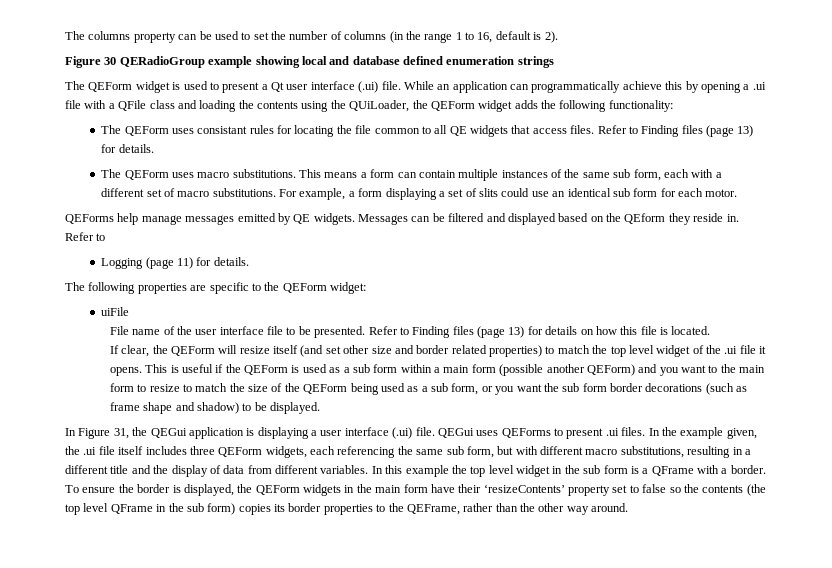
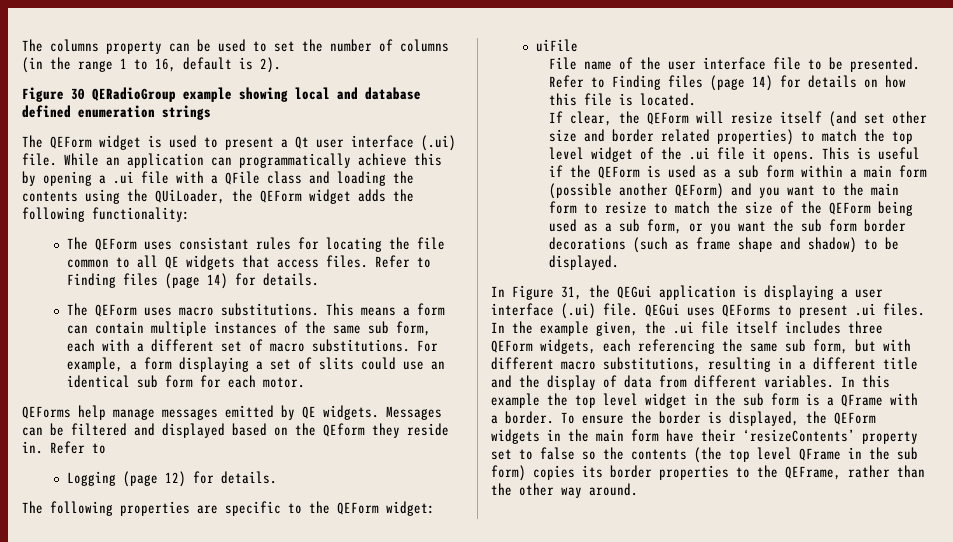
- Refer to Finding files (page 13) for details.
+ Refer to Finding files (page 14) for details.
- Logging (page 11) for details.
+ Logging (page 12) for details.
- Refer to Finding files (page 13) for details on how this file is located.
+ Refer to Finding files (page 14) for details on how this file is located.

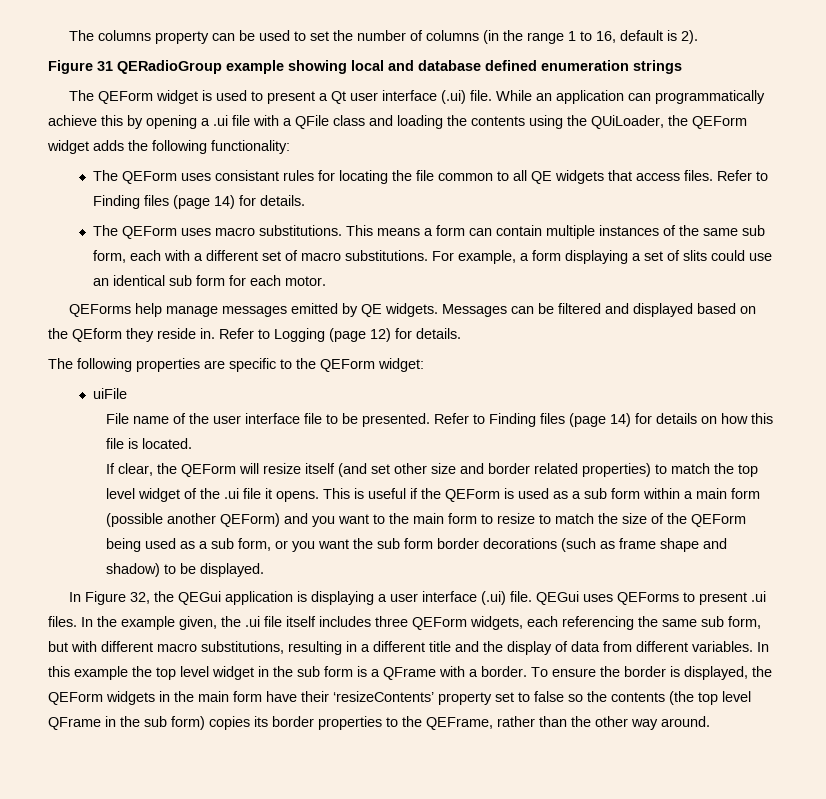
- Figure 30 QERadioGroup example showing local and database defined enumeration strings
+ Figure 31 QERadioGroup example showing local and database defined enumeration strings
- Messages can be filtered and displayed based on the QEform they reside in. Refer to
- Logging (page 12) for details.
+ Messages can be filtered and displayed based on the QEform they reside in. Refer to Logging (page 12) for details.
- In Figure 31, the QEGui application is displaying a user interface (.ui) file.
+ In Figure 32, the QEGui application is displaying a user interface (.ui) file.

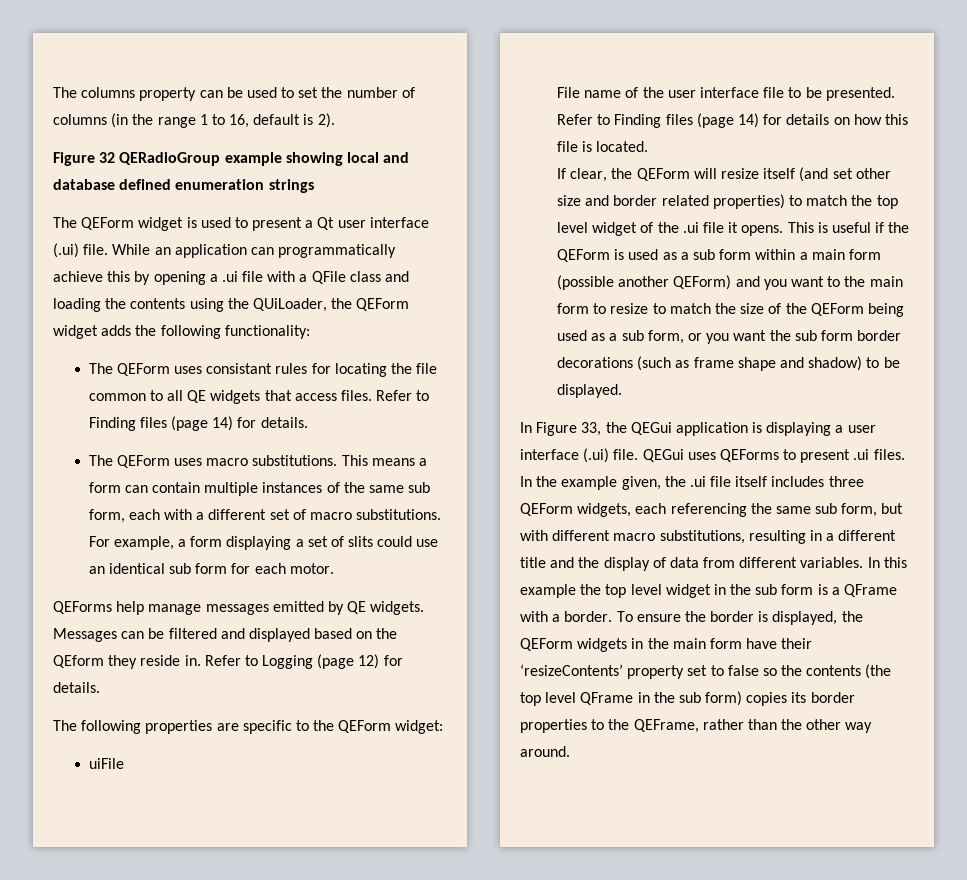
- Figure 31 QERadioGroup example showing local and database defined enumeration strings
+ Figure 32 QERadioGroup example showing local and database defined enumeration strings
- In Figure 32, the QEGui application is displaying a user interface (.ui) file.
+ In Figure 33, the QEGui application is displaying a user interface (.ui) file.

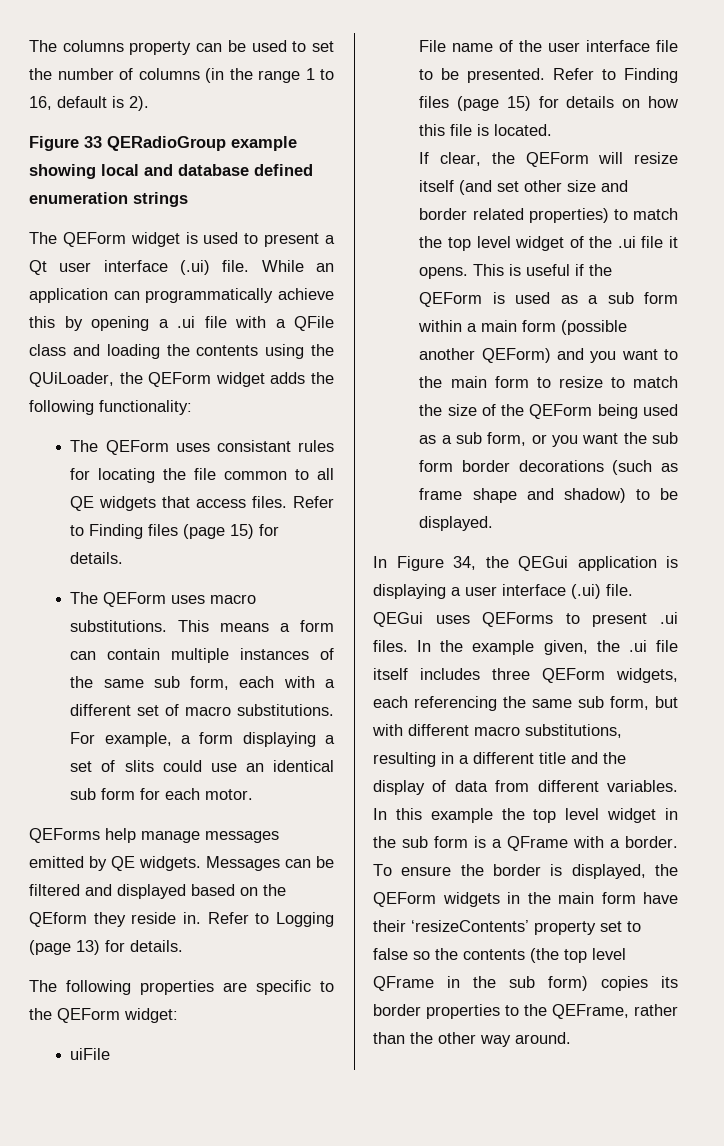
- Figure 32 QERadioGroup example showing local and database defined enumeration strings
+ Figure 33 QERadioGroup example showing local and database defined enumeration strings
- Refer to Finding files (page 14) for details.
+ Refer to Finding files (page 15) for details.
- Refer to Logging (page 12) for details.
+ Refer to Logging (page 13) for details.
- Refer to Finding files (page 14) for details on how this file is located.
+ Refer to Finding files (page 15) for details on how this file is located.
- In Figure 33, the QEGui application is displaying a user interface (.ui) file.
+ In Figure 34, the QEGui application is displaying a user interface (.ui) file.

